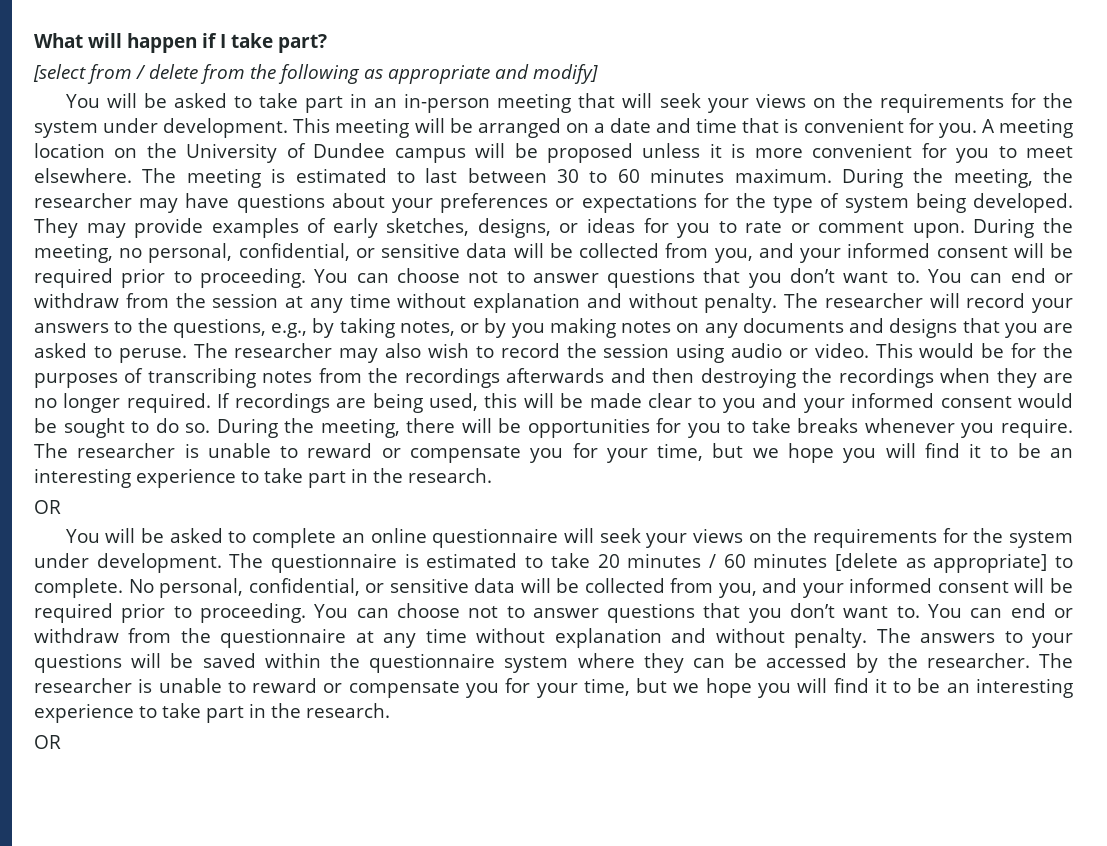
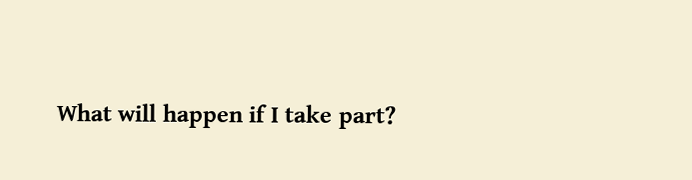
- [select from / delete from the following as appropriate and modify]
- You will be asked to take part in an in-person meeting that will seek your views on the requirements for the system under development. This meeting will be arranged on a date and time that is convenient for you. A meeting location on the University of Dundee campus will be proposed unless it is more convenient for you to meet elsewhere. The meeting is estimated to last between 30 to 60 minutes maximum. During the meeting, the researcher may have questions about your preferences or expectations for the type of system being developed. They may provide examples of early sketches, designs, or ideas for you to rate or comment upon. During the meeting, no personal, confidential, or sensitive data will be collected from you, and your informed consent will be required prior to proceeding. You can choose not to answer questions that you don’t want to. You can end or withdraw from the session at any time without explanation and without penalty. The researcher will record your answers to the questions, e.g., by taking notes, or by you making notes on any documents and designs that you are asked to peruse. The researcher may also wish to record the session using audio or video. This would be for the purposes of transcribing notes from the recordings afterwards and then destroying the recordings when they are no longer required. If recordings are being used, this will be made clear to you and your informed consent would be sought to do so. During the meeting, there will be opportunities for you to take breaks whenever you require. The researcher is unable to reward or compensate you for your time, but we hope you will find it to be an interesting experience to take part in the research.
- OR
- You will be asked to complete an online questionnaire will seek your views on the requirements for the system under development. The questionnaire is estimated to take 20 minutes / 60 minutes [delete as appropriate] to complete. No personal, confidential, or sensitive data will be collected from you, and your informed consent will be required prior to proceeding. You can choose not to answer questions that you don’t want to. You can end or withdraw from the questionnaire at any time without explanation and without penalty. The answers to your questions will be saved within the questionnaire system where they can be accessed by the researcher. The researcher is unable to reward or compensate you for your time, but we hope you will find it to be an interesting experience to take part in the research.
- OR

